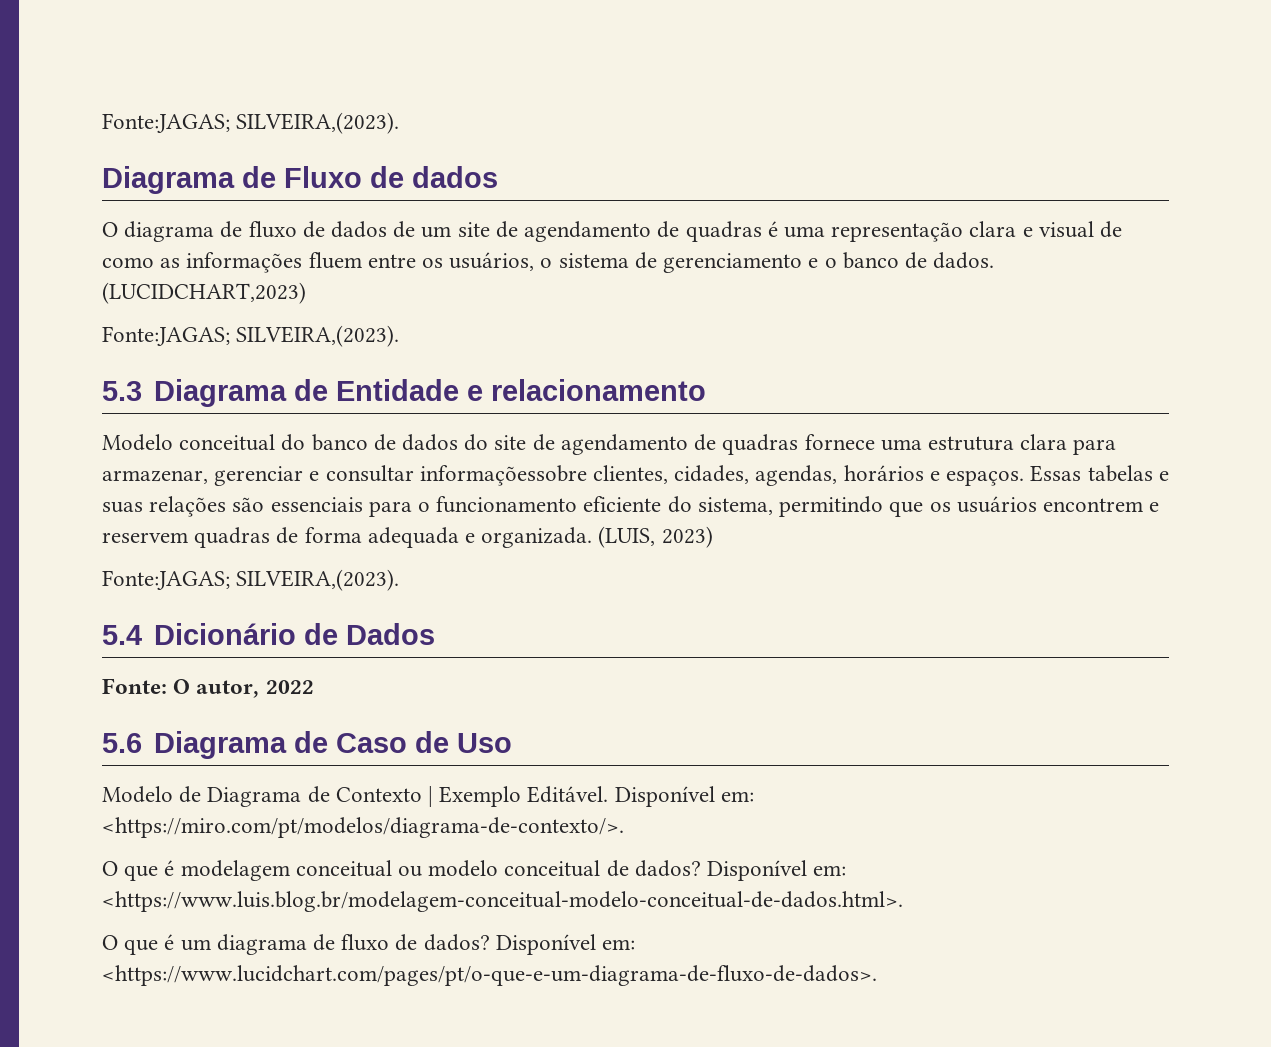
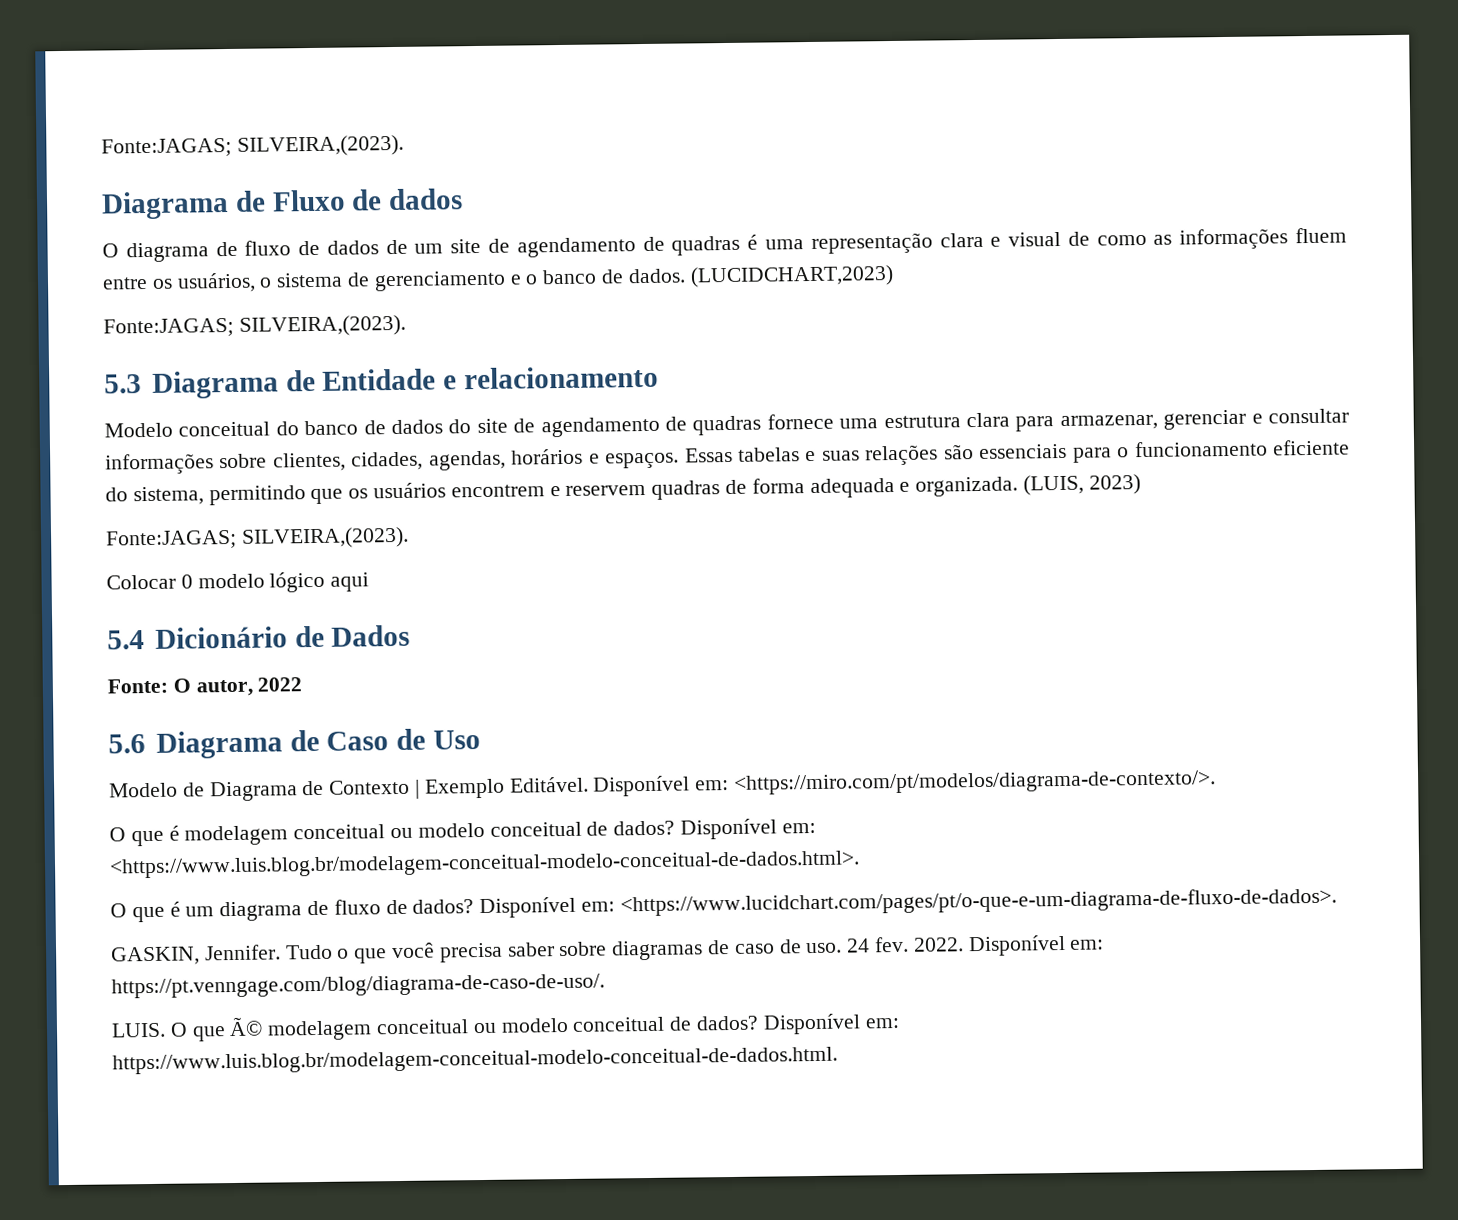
- Modelo conceitual do banco de dados do site de agendamento de quadras fornece uma estrutura clara para armazenar, gerenciar e consultar informaçõessobre clientes, cidades, agendas, horários e espaços.
+ Modelo conceitual do banco de dados do site de agendamento de quadras fornece uma estrutura clara para armazenar, gerenciar e consultar informações sobre clientes, cidades, agendas, horários e espaços.
+ Colocar 0 modelo lógico aqui
+ GASKIN, Jennifer. Tudo o que você precisa saber sobre diagramas de caso de uso. 24 fev. 2022. Disponível em: https://pt.venngage.com/blog/diagrama-de-caso-de-uso/.
+ LUIS. O que Ã© modelagem conceitual ou modelo conceitual de dados? Disponível em: https://www.luis.blog.br/modelagem-conceitual-modelo-conceitual-de-dados.html.

